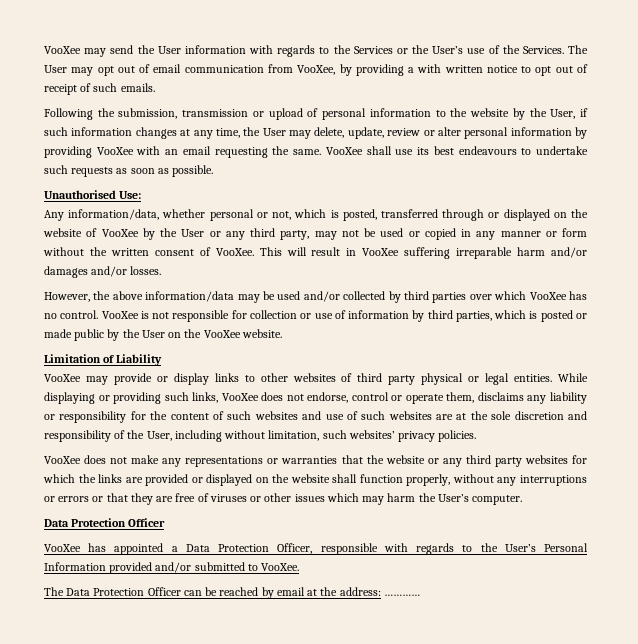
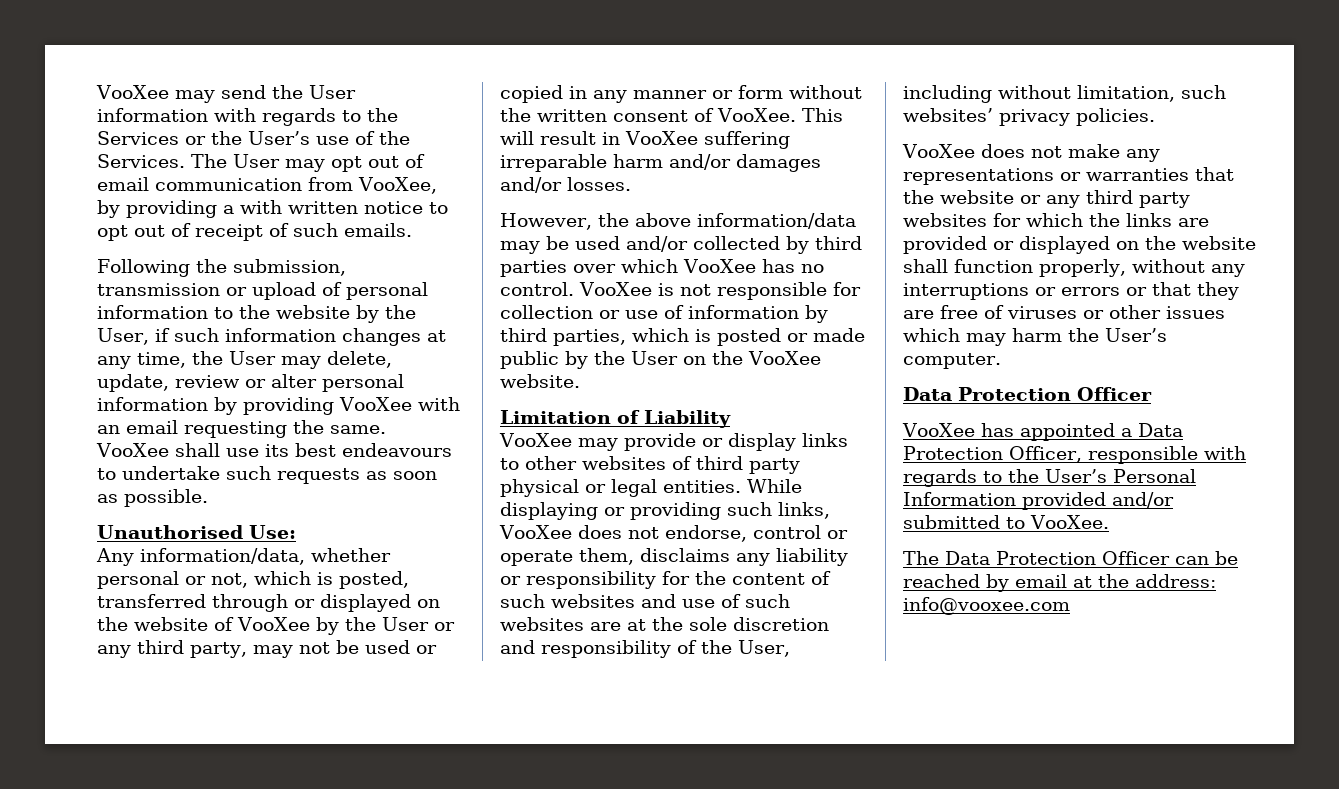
- The Data Protection Officer can be reached by email at the address: …………
+ The Data Protection Officer can be reached by email at the address: info@vooxee.com

